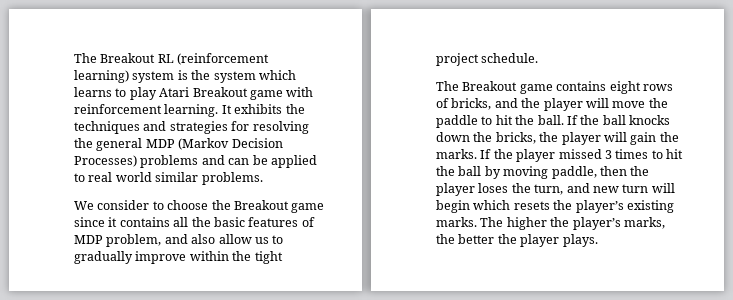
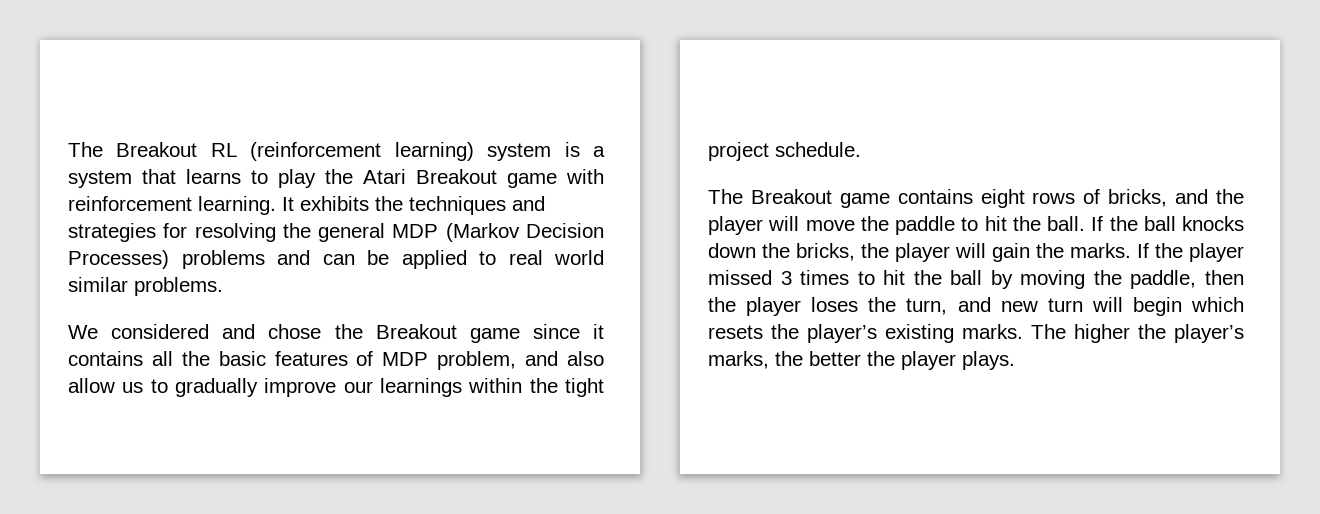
- The Breakout RL (reinforcement learning) system is the system which learns to play Atari Breakout game with reinforcement learning.
+ The Breakout RL (reinforcement learning) system is a system that learns to play the Atari Breakout game with reinforcement learning.
- We consider to choose the Breakout game since it contains all the basic features of MDP problem, and also allow us to gradually improve within the tight project schedule.
+ We considered and chose the Breakout game since it contains all the basic features of MDP problem, and also allow us to gradually improve our learnings within the tight project schedule.
- If the player missed 3 times to hit the ball by moving paddle, then the player loses the turn, and new turn will begin which resets the player’s existing marks.
+ If the player missed 3 times to hit the ball by moving the paddle, then the player loses the turn, and new turn will begin which resets the player’s existing marks.

